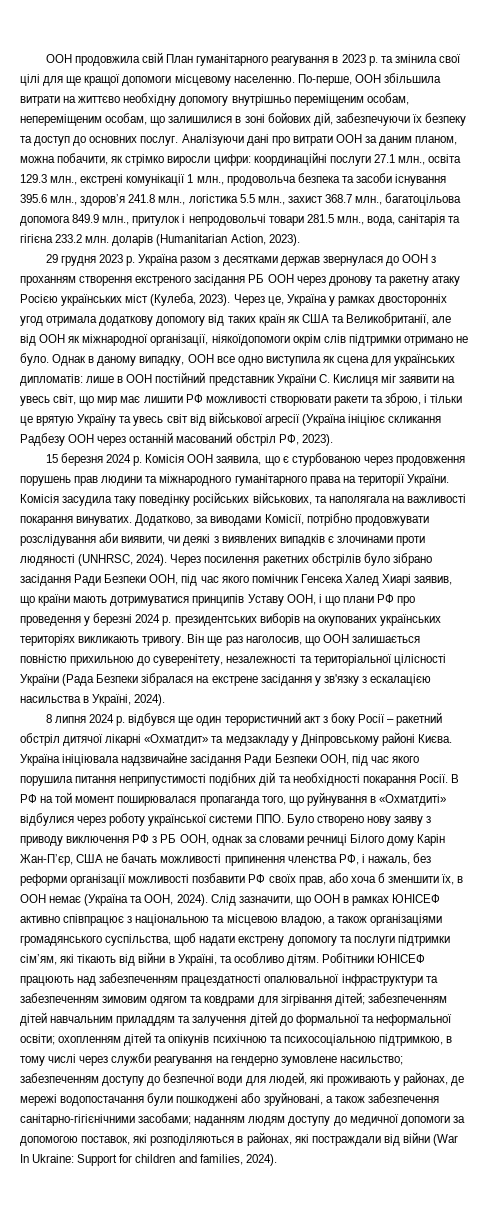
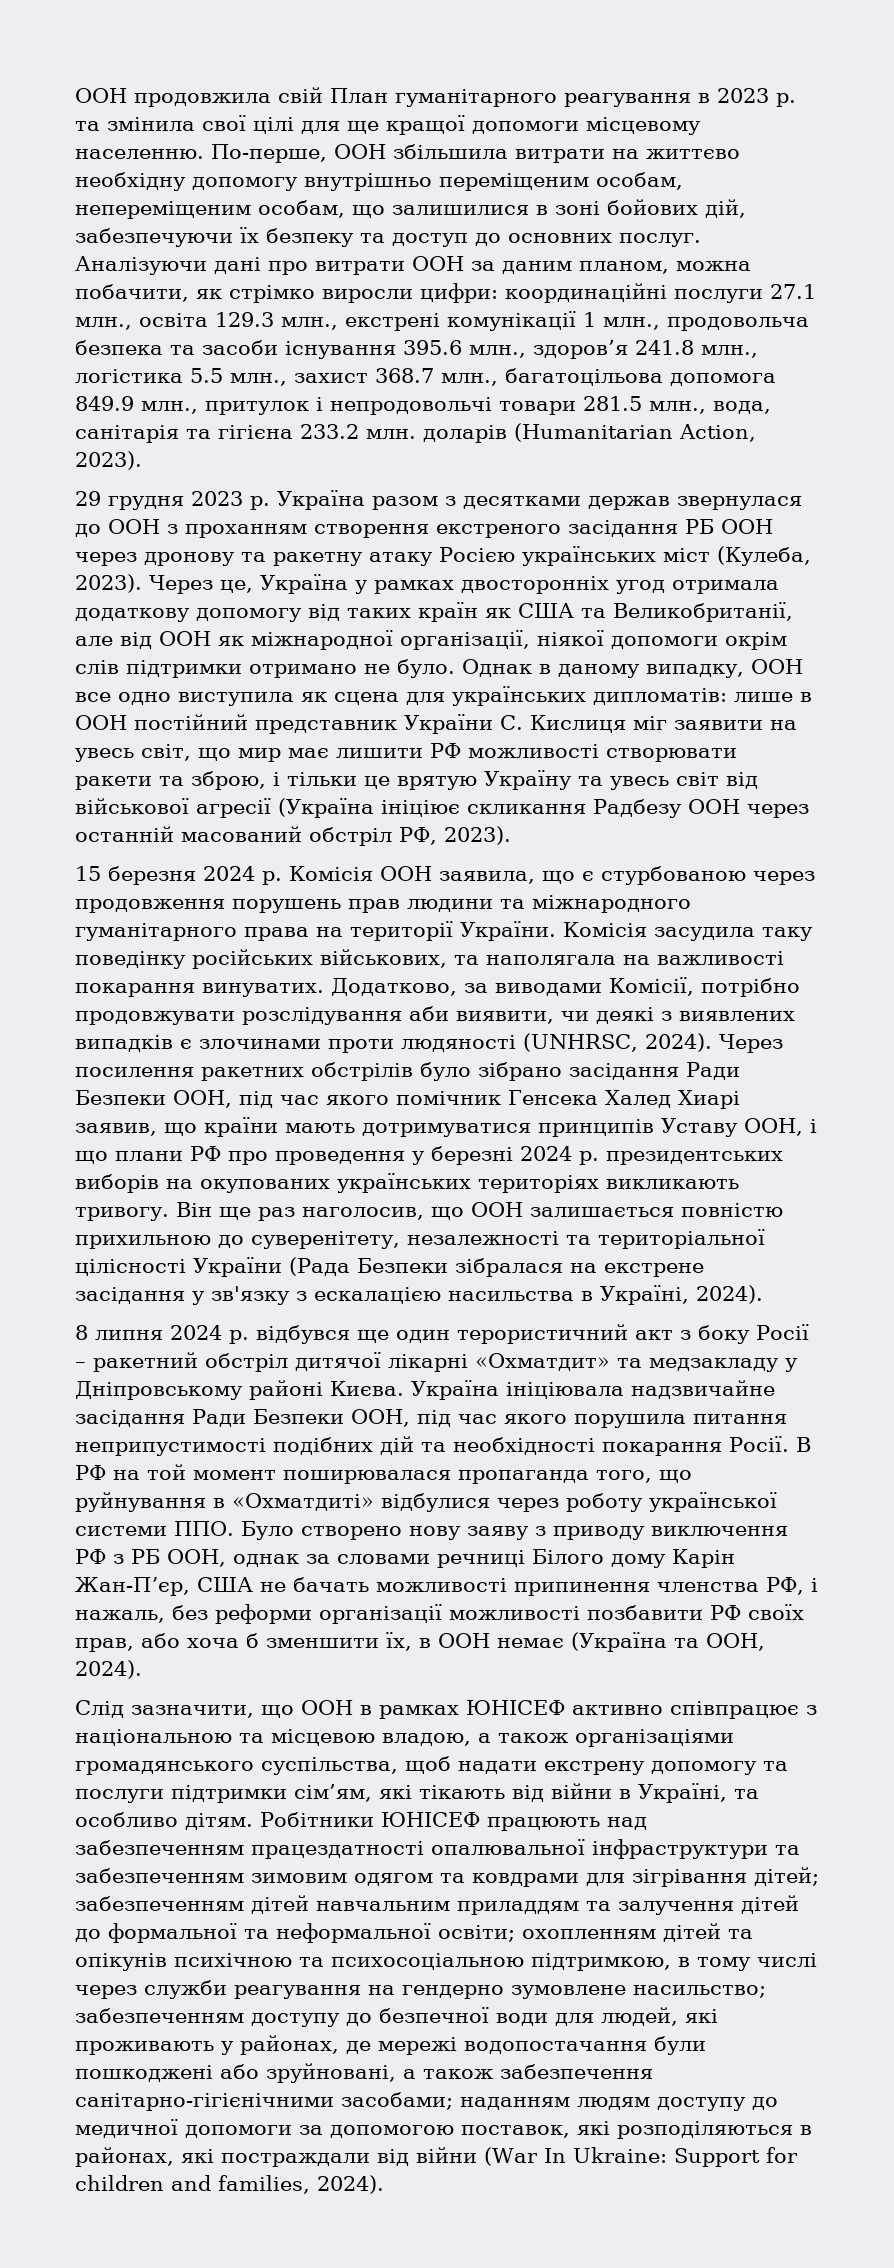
- Через це, Україна у рамках двосторонніх угод отримала додаткову допомогу від таких країн як США та Великобританії, але від ООН як міжнародної організації, ніякоїдопомоги окрім слів підтримки отримано не було.
+ Через це, Україна у рамках двосторонніх угод отримала додаткову допомогу від таких країн як США та Великобританії, але від ООН як міжнародної організації, ніякої допомоги окрім слів підтримки отримано не було.
- В РФ на той момент поширювалася пропаганда того, що руйнування в «Охматдиті» відбулися через роботу української системи ППО. Було створено нову заяву з приводу виключення РФ з РБ ООН, однак за словами речниці Білого дому Карін Жан-Пʼєр, США не бачать можливості припинення членства РФ, і нажаль, без реформи організації можливості позбавити РФ своїх прав, або хоча б зменшити їх, в ООН немає (Україна та ООН, 2024). Cлід зазначити, що ООН в рамках ЮНІСЕФ активно співпрацює з національною та місцевою владою, а також організаціями громадянського суспільства, щоб надати екстрену допомогу та послуги підтримки сім’ям, які тікають від війни в Україні, та особливо дітям.
+ В РФ на той момент поширювалася пропаганда того, що руйнування в «Охматдиті» відбулися через роботу української системи ППО. Було створено нову заяву з приводу виключення РФ з РБ ООН, однак за словами речниці Білого дому Карін Жан-Пʼєр, США не бачать можливості припинення членства РФ, і нажаль, без реформи організації можливості позбавити РФ своїх прав, або хоча б зменшити їх, в ООН немає (Україна та ООН, 2024).
+ Cлід зазначити, що ООН в рамках ЮНІСЕФ активно співпрацює з національною та місцевою владою, а також організаціями громадянського суспільства, щоб надати екстрену допомогу та послуги підтримки сім’ям, які тікають від війни в Україні, та особливо дітям.

